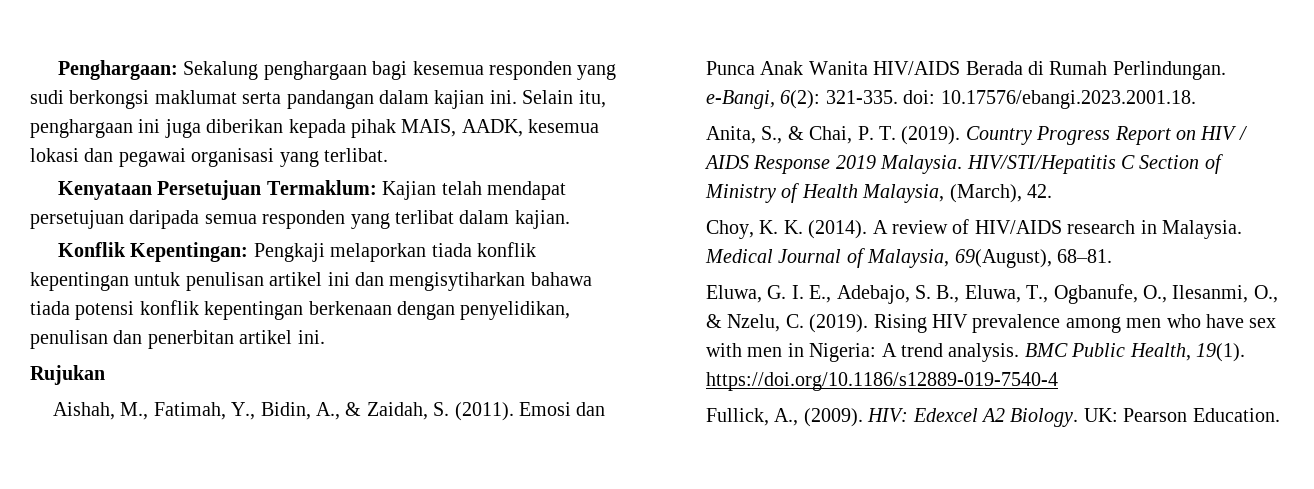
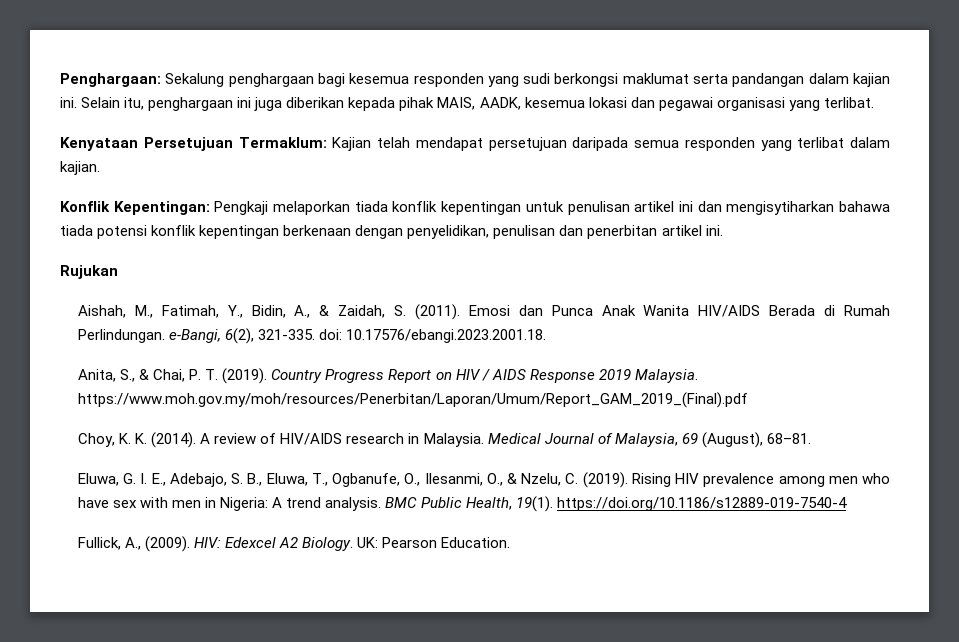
- Emosi dan Punca Anak Wanita HIV/AIDS Berada di Rumah Perlindungan. e-Bangi, 6(2): 321-335. doi: 10.17576/ebangi.2023.2001.18.
+ Emosi dan Punca Anak Wanita HIV/AIDS Berada di Rumah Perlindungan. e-Bangi, 6(2), 321-335. doi: 10.17576/ebangi.2023.2001.18.
- Country Progress Report on HIV / AIDS Response 2019 Malaysia. HIV/STI/Hepatitis C Section of Ministry of Health Malaysia, (March), 42.
+ Country Progress Report on HIV / AIDS Response 2019 Malaysia. https://www.moh.gov.my/moh/resources/Penerbitan/Laporan/Umum/Report_GAM_2019_(Final).pdf
- Medical Journal of Malaysia, 69(August), 68–81.
+ Medical Journal of Malaysia, 69 (August), 68–81.

